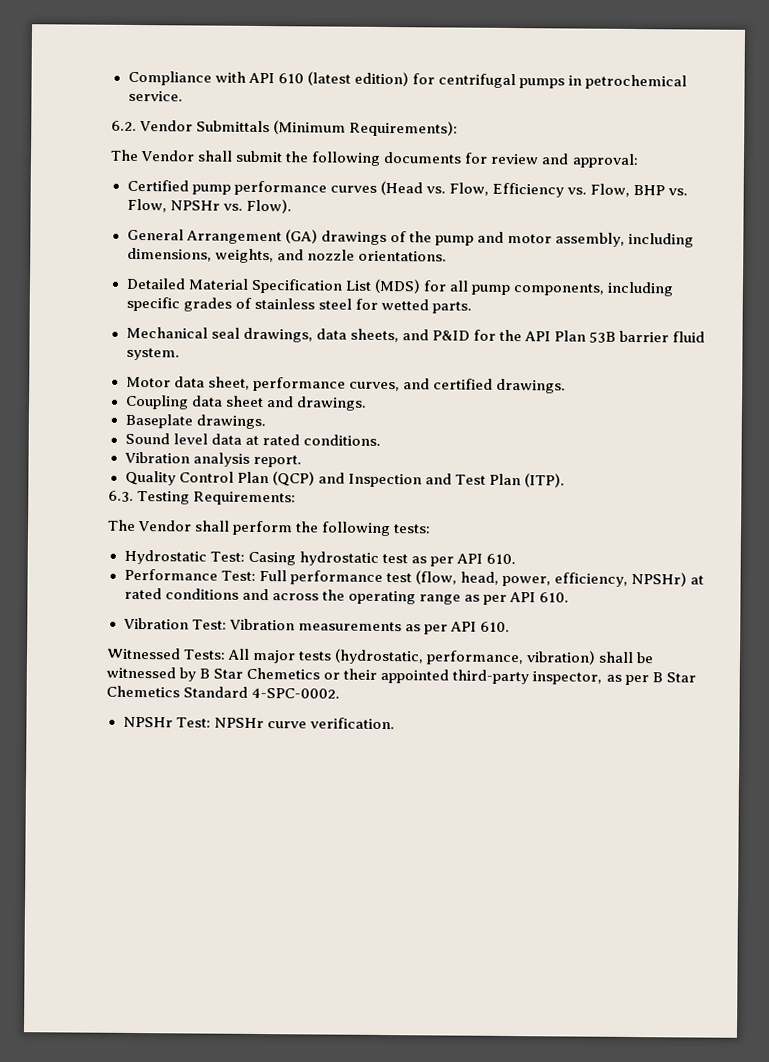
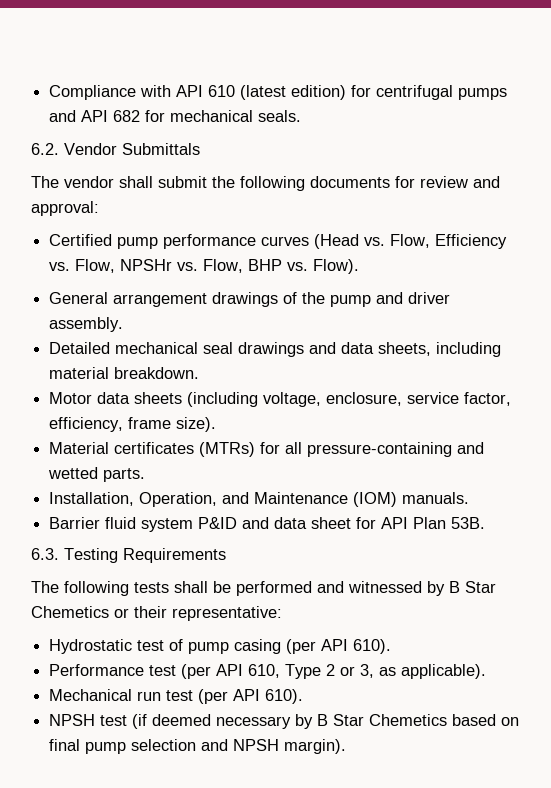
- Compliance with API 610 (latest edition) for centrifugal pumps in petrochemical service.
+ Compliance with API 610 (latest edition) for centrifugal pumps and API 682 for mechanical seals.
- 6.2. Vendor Submittals (Minimum Requirements):
- The Vendor shall submit the following documents for review and approval:
+ 6.2. Vendor Submittals
+ The vendor shall submit the following documents for review and approval:
- Certified pump performance curves (Head vs. Flow, Efficiency vs. Flow, BHP vs. Flow, NPSHr vs. Flow).
+ Certified pump performance curves (Head vs. Flow, Efficiency vs. Flow, NPSHr vs. Flow, BHP vs. Flow).
- General Arrangement (GA) drawings of the pump and motor assembly, including dimensions, weights, and nozzle orientations.
- Detailed Material Specification List (MDS) for all pump components, including specific grades of stainless steel for wetted parts.
- Mechanical seal drawings, data sheets, and P&ID for the API Plan 53B barrier fluid system.
- Motor data sheet, performance curves, and certified drawings.
- Coupling data sheet and drawings.
- Baseplate drawings.
- Sound level data at rated conditions.
- Vibration analysis report.
- Quality Control Plan (QCP) and Inspection and Test Plan (ITP).
+ General arrangement drawings of the pump and driver assembly.
+ Detailed mechanical seal drawings and data sheets, including material breakdown.
+ Motor data sheets (including voltage, enclosure, service factor, efficiency, frame size).
+ Material certificates (MTRs) for all pressure-containing and wetted parts.
+ Installation, Operation, and Maintenance (IOM) manuals.
+ Barrier fluid system P&ID and data sheet for API Plan 53B.
- 6.3. Testing Requirements:
- The Vendor shall perform the following tests:
- Hydrostatic Test: Casing hydrostatic test as per API 610.
- Performance Test: Full performance test (flow, head, power, efficiency, NPSHr) at rated conditions and across the operating range as per API 610.
- Vibration Test: Vibration measurements as per API 610.
- Witnessed Tests: All major tests (hydrostatic, performance, vibration) shall be witnessed by B Star Chemetics or their appointed third-party inspector, as per B Star Chemetics Standard 4-SPC-0002.
- NPSHr Test: NPSHr curve verification.
+ 6.3. Testing Requirements
+ The following tests shall be performed and witnessed by B Star Chemetics or their representative:
+ Hydrostatic test of pump casing (per API 610).
+ Performance test (per API 610, Type 2 or 3, as applicable).
+ Mechanical run test (per API 610).
+ NPSH test (if deemed necessary by B Star Chemetics based on final pump selection and NPSH margin).

